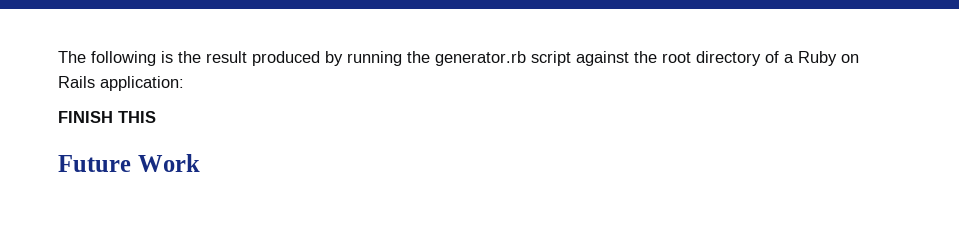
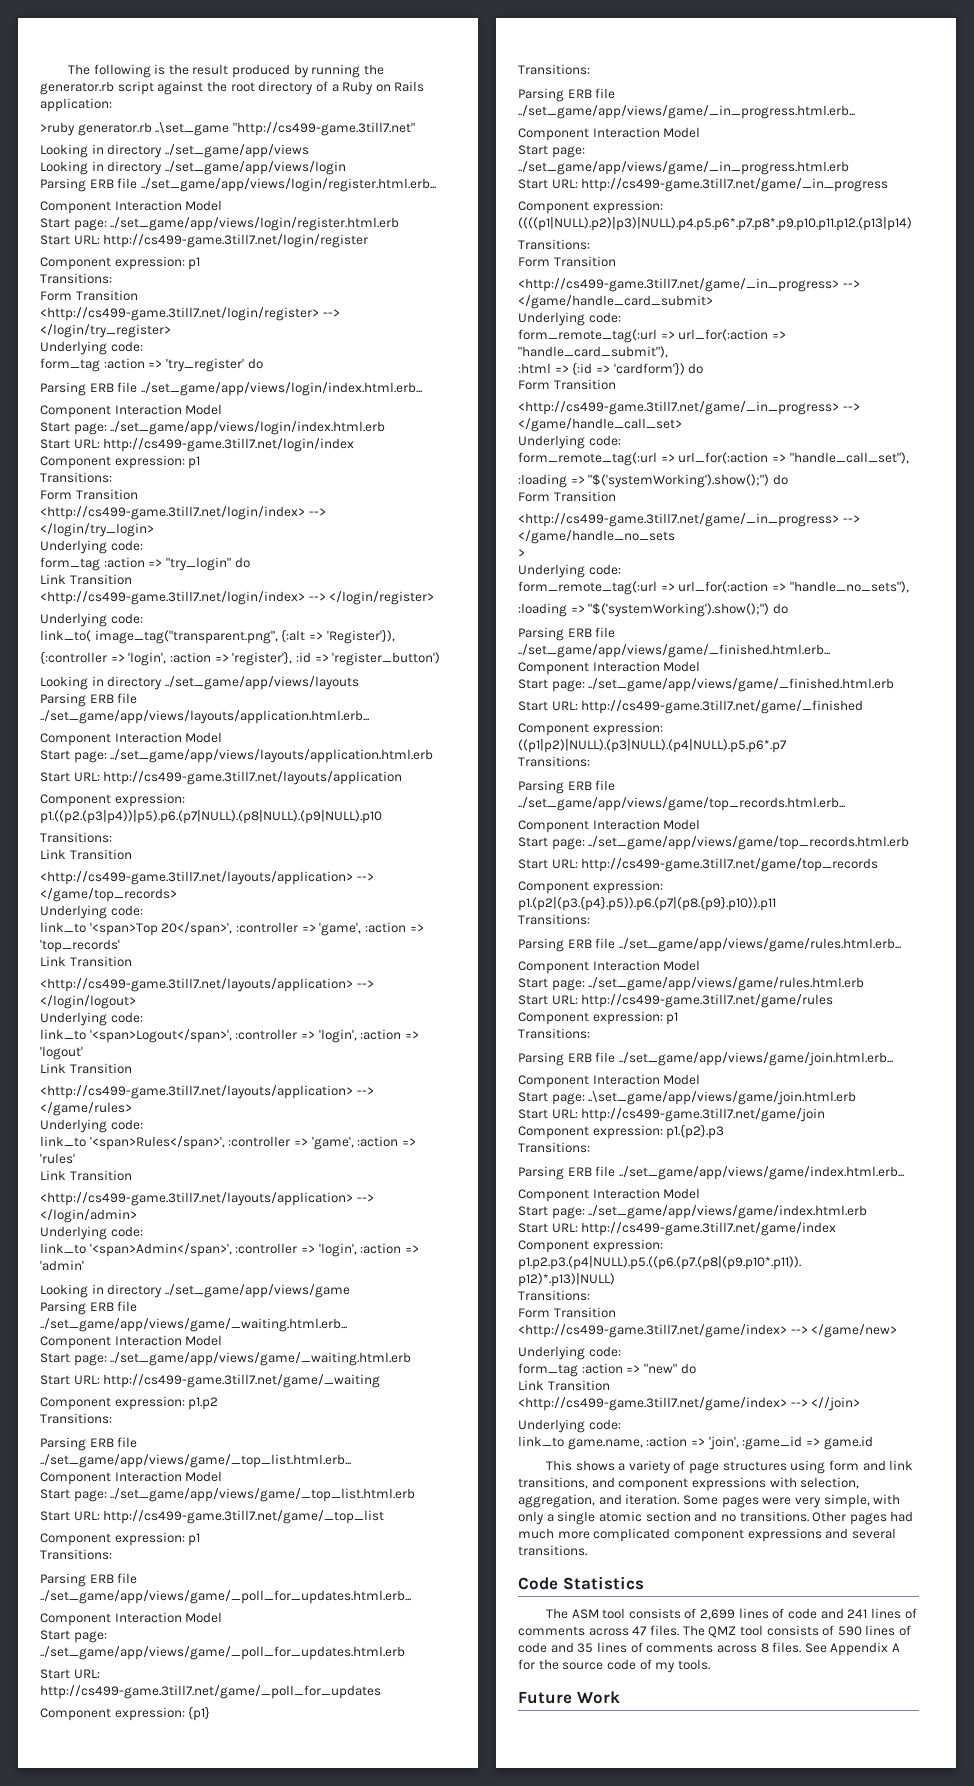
- FINISH THIS
+ >ruby generator.rb ..\set_game "http://cs499-game.3till7.net"
+ Looking in directory ../set_game/app/views
+ Looking in directory ../set_game/app/views/login
+ Parsing ERB file ../set_game/app/views/login/register.html.erb...
+ Component Interaction Model
+ Start page: ../set_game/app/views/login/register.html.erb
+ Start URL: http://cs499-game.3till7.net/login/register
+ Component expression: p1
+ Transitions:
+ Form Transition
+ <http://cs499-game.3till7.net/login/register> --> </login/try_register>
+ Underlying code:
+ form_tag :action => 'try_register' do
+ Parsing ERB file ../set_game/app/views/login/index.html.erb...
+ Component Interaction Model
+ Start page: ../set_game/app/views/login/index.html.erb
+ Start URL: http://cs499-game.3till7.net/login/index
+ Component expression: p1
+ Transitions:
+ Form Transition
+ <http://cs499-game.3till7.net/login/index> --> </login/try_login>
+ Underlying code:
+ form_tag :action => "try_login" do
+ Link Transition
+ <http://cs499-game.3till7.net/login/index> --> </login/register>
+ Underlying code:
+ link_to( image_tag("transparent.png", {:alt => 'Register'}),
+ {:controller => 'login', :action => 'register'}, :id => 'register_button')
+ Looking in directory ../set_game/app/views/layouts
+ Parsing ERB file ../set_game/app/views/layouts/application.html.erb...
+ Component Interaction Model
+ Start page: ../set_game/app/views/layouts/application.html.erb
+ Start URL: http://cs499-game.3till7.net/layouts/application
+ Component expression: p1.((p2.(p3|p4))|p5).p6.(p7|NULL).(p8|NULL).(p9|NULL).p10
+ Transitions:
+ Link Transition
+ <http://cs499-game.3till7.net/layouts/application> --> </game/top_records>
+ Underlying code:
+ link_to '<span>Top 20</span>', :controller => 'game', :action => 'top_records'
+ Link Transition
+ <http://cs499-game.3till7.net/layouts/application> --> </login/logout>
+ Underlying code:
+ link_to '<span>Logout</span>', :controller => 'login', :action => 'logout'
+ Link Transition
+ <http://cs499-game.3till7.net/layouts/application> --> </game/rules>
+ Underlying code:
+ link_to '<span>Rules</span>', :controller => 'game', :action => 'rules'
+ Link Transition
+ <http://cs499-game.3till7.net/layouts/application> --> </login/admin>
+ Underlying code:
+ link_to '<span>Admin</span>', :controller => 'login', :action => 'admin'
+ Looking in directory ../set_game/app/views/game
+ Parsing ERB file ../set_game/app/views/game/_waiting.html.erb...
+ Component Interaction Model
+ Start page: ../set_game/app/views/game/_waiting.html.erb
+ Start URL: http://cs499-game.3till7.net/game/_waiting
+ Component expression: p1.p2
+ Transitions:
+ Parsing ERB file ../set_game/app/views/game/_top_list.html.erb...
+ Component Interaction Model
+ Start page: ../set_game/app/views/game/_top_list.html.erb
+ Start URL: http://cs499-game.3till7.net/game/_top_list
+ Component expression: p1
+ Transitions:
+ Parsing ERB file ../set_game/app/views/game/_poll_for_updates.html.erb...
+ Component Interaction Model
+ Start page: ../set_game/app/views/game/_poll_for_updates.html.erb
+ Start URL: http://cs499-game.3till7.net/game/_poll_for_updates
+ Component expression: {p1}
+ Transitions:
+ Parsing ERB file ../set_game/app/views/game/_in_progress.html.erb...
+ Component Interaction Model
+ Start page: ../set_game/app/views/game/_in_progress.html.erb
+ Start URL: http://cs499-game.3till7.net/game/_in_progress
+ Component expression: ((((p1|NULL).p2)|p3)|NULL).p4.p5.p6*.p7.p8*.p9.p10.p11.p12.(p13|p14)
+ Transitions:
+ Form Transition
+ <http://cs499-game.3till7.net/game/_in_progress> --> </game/handle_card_submit>
+ Underlying code:
+ form_remote_tag(:url => url_for(:action => "handle_card_submit"),
+ :html => {:id => 'cardform'}) do
+ Form Transition
+ <http://cs499-game.3till7.net/game/_in_progress> --> </game/handle_call_set>
+ Underlying code:
+ form_remote_tag(:url => url_for(:action => "handle_call_set"),
+ :loading => "$('systemWorking').show();") do
+ Form Transition
+ <http://cs499-game.3till7.net/game/_in_progress> --> </game/handle_no_sets
+ >
+ Underlying code:
+ form_remote_tag(:url => url_for(:action => "handle_no_sets"),
+ :loading => "$('systemWorking').show();") do
+ Parsing ERB file ../set_game/app/views/game/_finished.html.erb...
+ Component Interaction Model
+ Start page: ../set_game/app/views/game/_finished.html.erb
+ Start URL: http://cs499-game.3till7.net/game/_finished
+ Component expression: ((p1|p2)|NULL).(p3|NULL).(p4|NULL).p5.p6*.p7
+ Transitions:
+ Parsing ERB file ../set_game/app/views/game/top_records.html.erb...
+ Component Interaction Model
+ Start page: ../set_game/app/views/game/top_records.html.erb
+ Start URL: http://cs499-game.3till7.net/game/top_records
+ Component expression: p1.(p2|(p3.{p4}.p5)).p6.(p7|(p8.{p9}.p10)).p11
+ Transitions:
+ Parsing ERB file ../set_game/app/views/game/rules.html.erb...
+ Component Interaction Model
+ Start page: ../set_game/app/views/game/rules.html.erb
+ Start URL: http://cs499-game.3till7.net/game/rules
+ Component expression: p1
+ Transitions:
+ Parsing ERB file ../set_game/app/views/game/join.html.erb...
+ Component Interaction Model
+ Start page: ..\set_game/app/views/game/join.html.erb
+ Start URL: http://cs499-game.3till7.net/game/join
+ Component expression: p1.{p2}.p3
+ Transitions:
+ Parsing ERB file ../set_game/app/views/game/index.html.erb...
+ Component Interaction Model
+ Start page: ../set_game/app/views/game/index.html.erb
+ Start URL: http://cs499-game.3till7.net/game/index
+ Component expression: p1.p2.p3.(p4|NULL).p5.((p6.(p7.(p8|(p9.p10*.p11)).
+ p12)*.p13)|NULL)
+ Transitions:
+ Form Transition
+ <http://cs499-game.3till7.net/game/index> --> </game/new>
+ Underlying code:
+ form_tag :action => "new" do
+ Link Transition
+ <http://cs499-game.3till7.net/game/index> --> <//join>
+ Underlying code:
+ link_to game.name, :action => 'join', :game_id => game.id
+ This shows a variety of page structures using form and link transitions, and component expressions with selection, aggregation, and iteration. Some pages were very simple, with only a single atomic section and no transitions. Other pages had much more complicated component expressions and several transitions.
+ Code Statistics
+ The ASM tool consists of 2,699 lines of code and 241 lines of comments across 47 files. The QMZ tool consists of 590 lines of code and 35 lines of comments across 8 files. See Appendix A for the source code of my tools.

